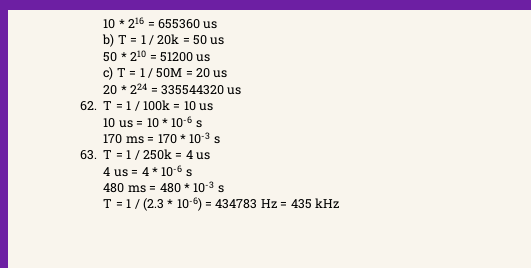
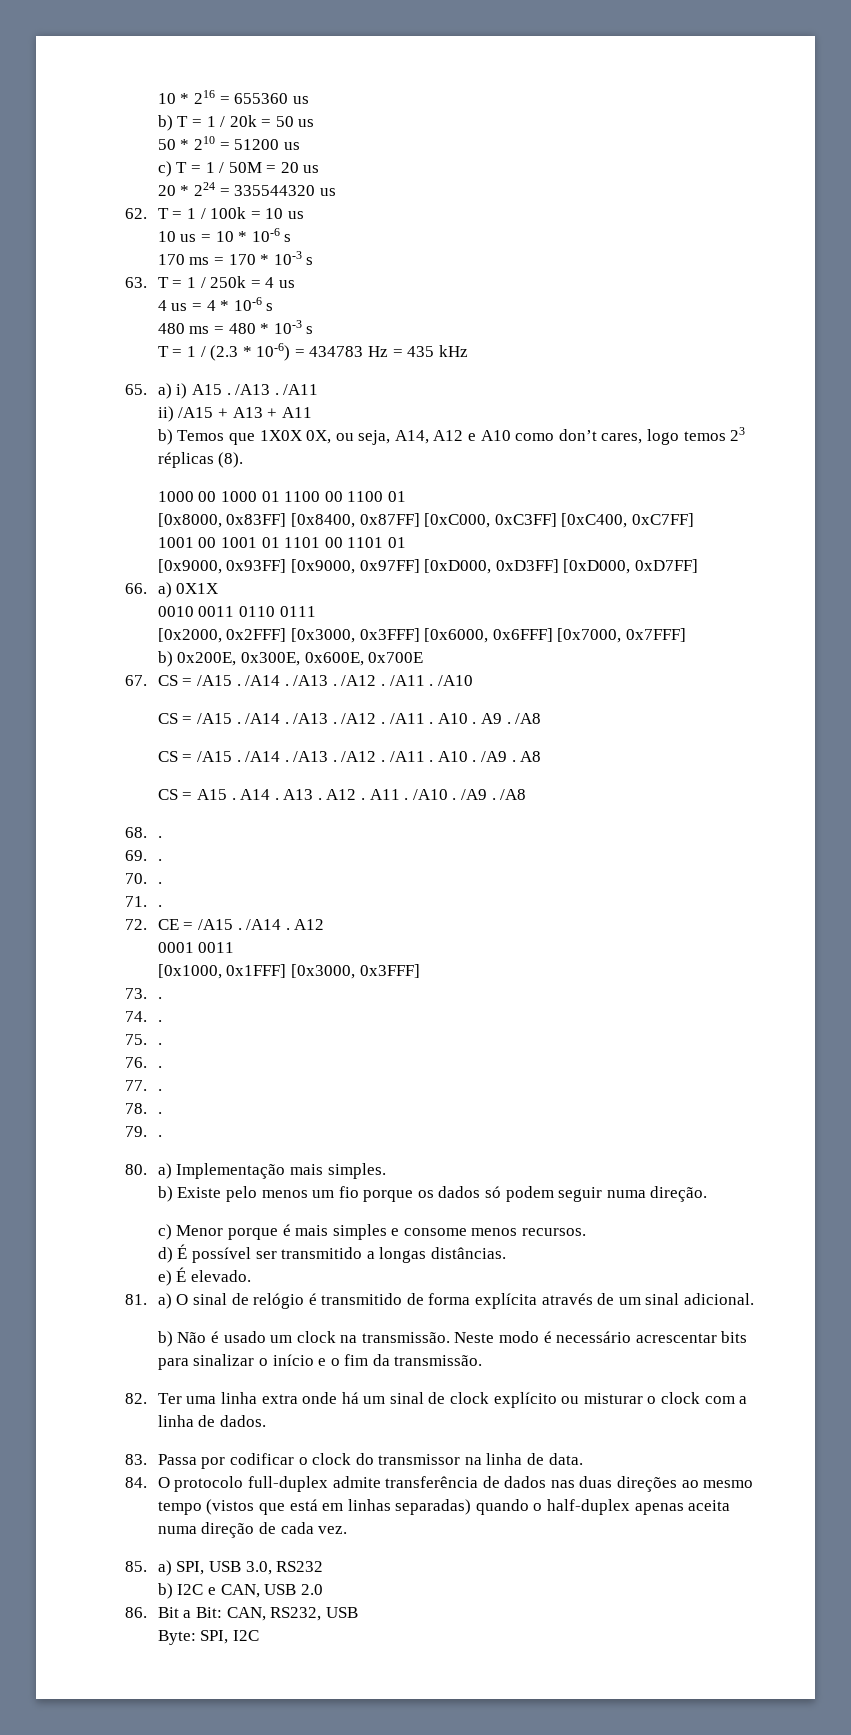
+ 65. a) i) A15 . /A13 . /A11
+ ii) /A15 + A13 + A11
+ b) Temos que 1X0X 0X, ou seja, A14, A12 e A10 como don’t cares, logo temos 23 réplicas (8).
+ 1000 00 1000 01 1100 00 1100 01
+ [0x8000, 0x83FF] [0x8400, 0x87FF] [0xC000, 0xC3FF] [0xC400, 0xC7FF]
+ 1001 00 1001 01 1101 00 1101 01
+ [0x9000, 0x93FF] [0x9000, 0x97FF] [0xD000, 0xD3FF] [0xD000, 0xD7FF]
+ 66. a) 0X1X
+ 0010 0011 0110 0111
+ [0x2000, 0x2FFF] [0x3000, 0x3FFF] [0x6000, 0x6FFF] [0x7000, 0x7FFF]
+ b) 0x200E, 0x300E, 0x600E, 0x700E
+ 67. CS = /A15 . /A14 . /A13 . /A12 . /A11 . /A10
+ CS = /A15 . /A14 . /A13 . /A12 . /A11 . A10 . A9 . /A8
+ CS = /A15 . /A14 . /A13 . /A12 . /A11 . A10 . /A9 . A8
+ CS = A15 . A14 . A13 . A12 . A11 . /A10 . /A9 . /A8
+ 68. .
+ 69. .
+ 70. .
+ 71. .
+ 72. CE = /A15 . /A14 . A12
+ 0001 0011
+ [0x1000, 0x1FFF] [0x3000, 0x3FFF]
+ 73. .
+ 74. .
+ 75. .
+ 76. .
+ 77. .
+ 78. .
+ 79. .
+ 80. a) Implementação mais simples.
+ b) Existe pelo menos um fio porque os dados só podem seguir numa direção.
+ c) Menor porque é mais simples e consome menos recursos.
+ d) É possível ser transmitido a longas distâncias.
+ e) É elevado.
+ 81. a) O sinal de relógio é transmitido de forma explícita através de um sinal adicional.
+ b) Não é usado um clock na transmissão. Neste modo é necessário acrescentar bits para sinalizar o início e o fim da transmissão.
+ 82. Ter uma linha extra onde há um sinal de clock explícito ou misturar o clock com a linha de dados.
+ 83. Passa por codificar o clock do transmissor na linha de data.
+ 84. O protocolo full-duplex admite transferência de dados nas duas direções ao mesmo tempo (vistos que está em linhas separadas) quando o half-duplex apenas aceita numa direção de cada vez.
+ 85. a) SPI, USB 3.0, RS232
+ b) I2C e CAN, USB 2.0
+ 86. Bit a Bit: CAN, RS232, USB
+ Byte: SPI, I2C

